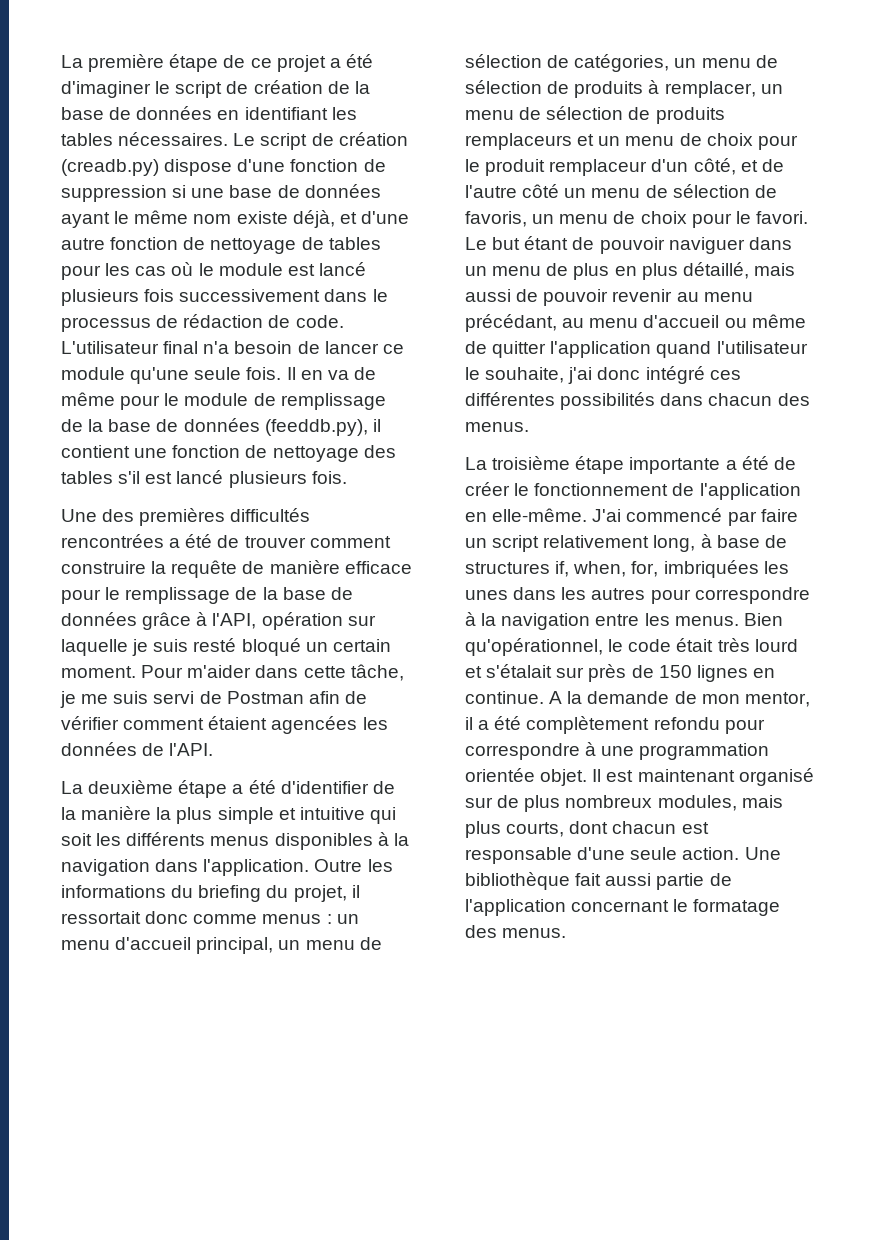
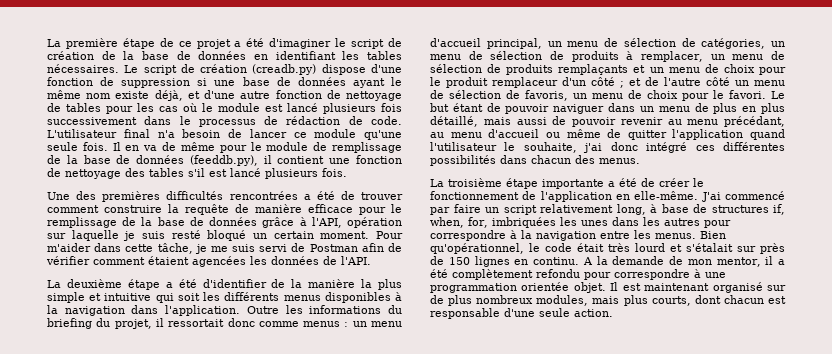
- un menu d'accueil principal, un menu de sélection de catégories, un menu de sélection de produits à remplacer, un menu de sélection de produits remplaceurs et un menu de choix pour le produit remplaceur d'un côté, et de l'autre côté un menu de sélection de favoris, un menu de choix pour le favori.
+ un menu d'accueil principal, un menu de sélection de catégories, un menu de sélection de produits à remplacer, un menu de sélection de produits remplaçants et un menu de choix pour le produit remplaceur d'un côté ; et de l'autre côté un menu de sélection de favoris, un menu de choix pour le favori.
- Bien qu'opérationnel, le code était très lourd et s'étalait sur près de 150 lignes en continue.
+ Bien qu'opérationnel, le code était très lourd et s'étalait sur près de 150 lignes en continu.
- Une bibliothèque fait aussi partie de l'application concernant le formatage des menus.

